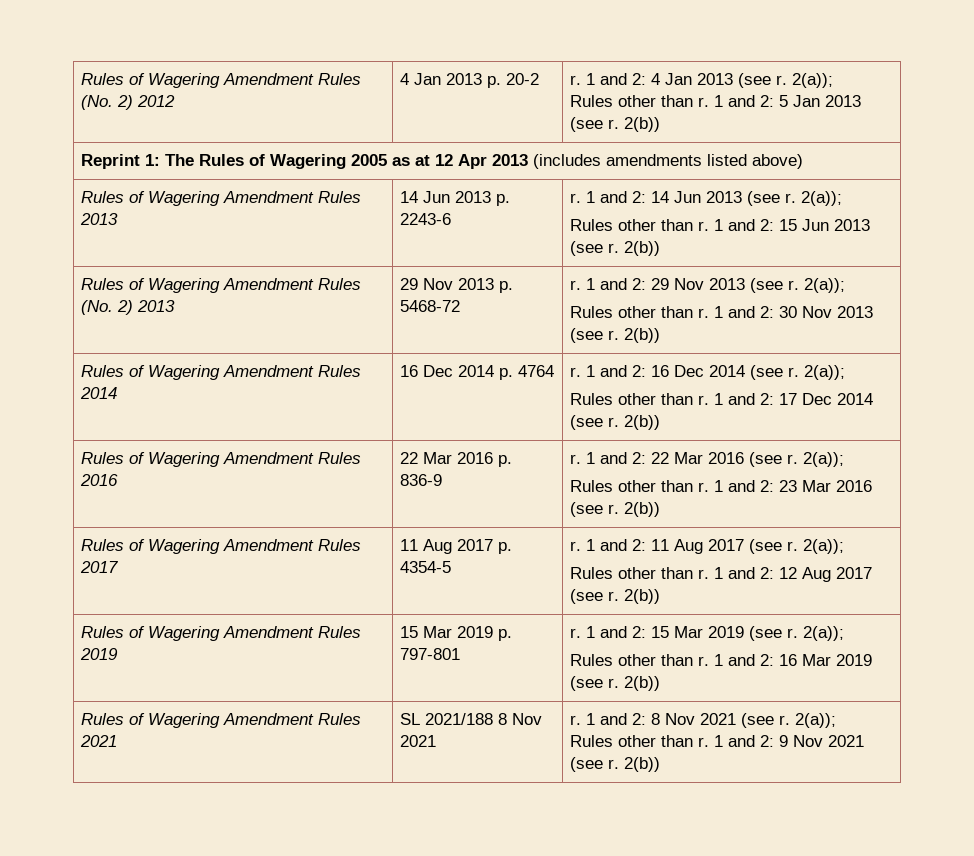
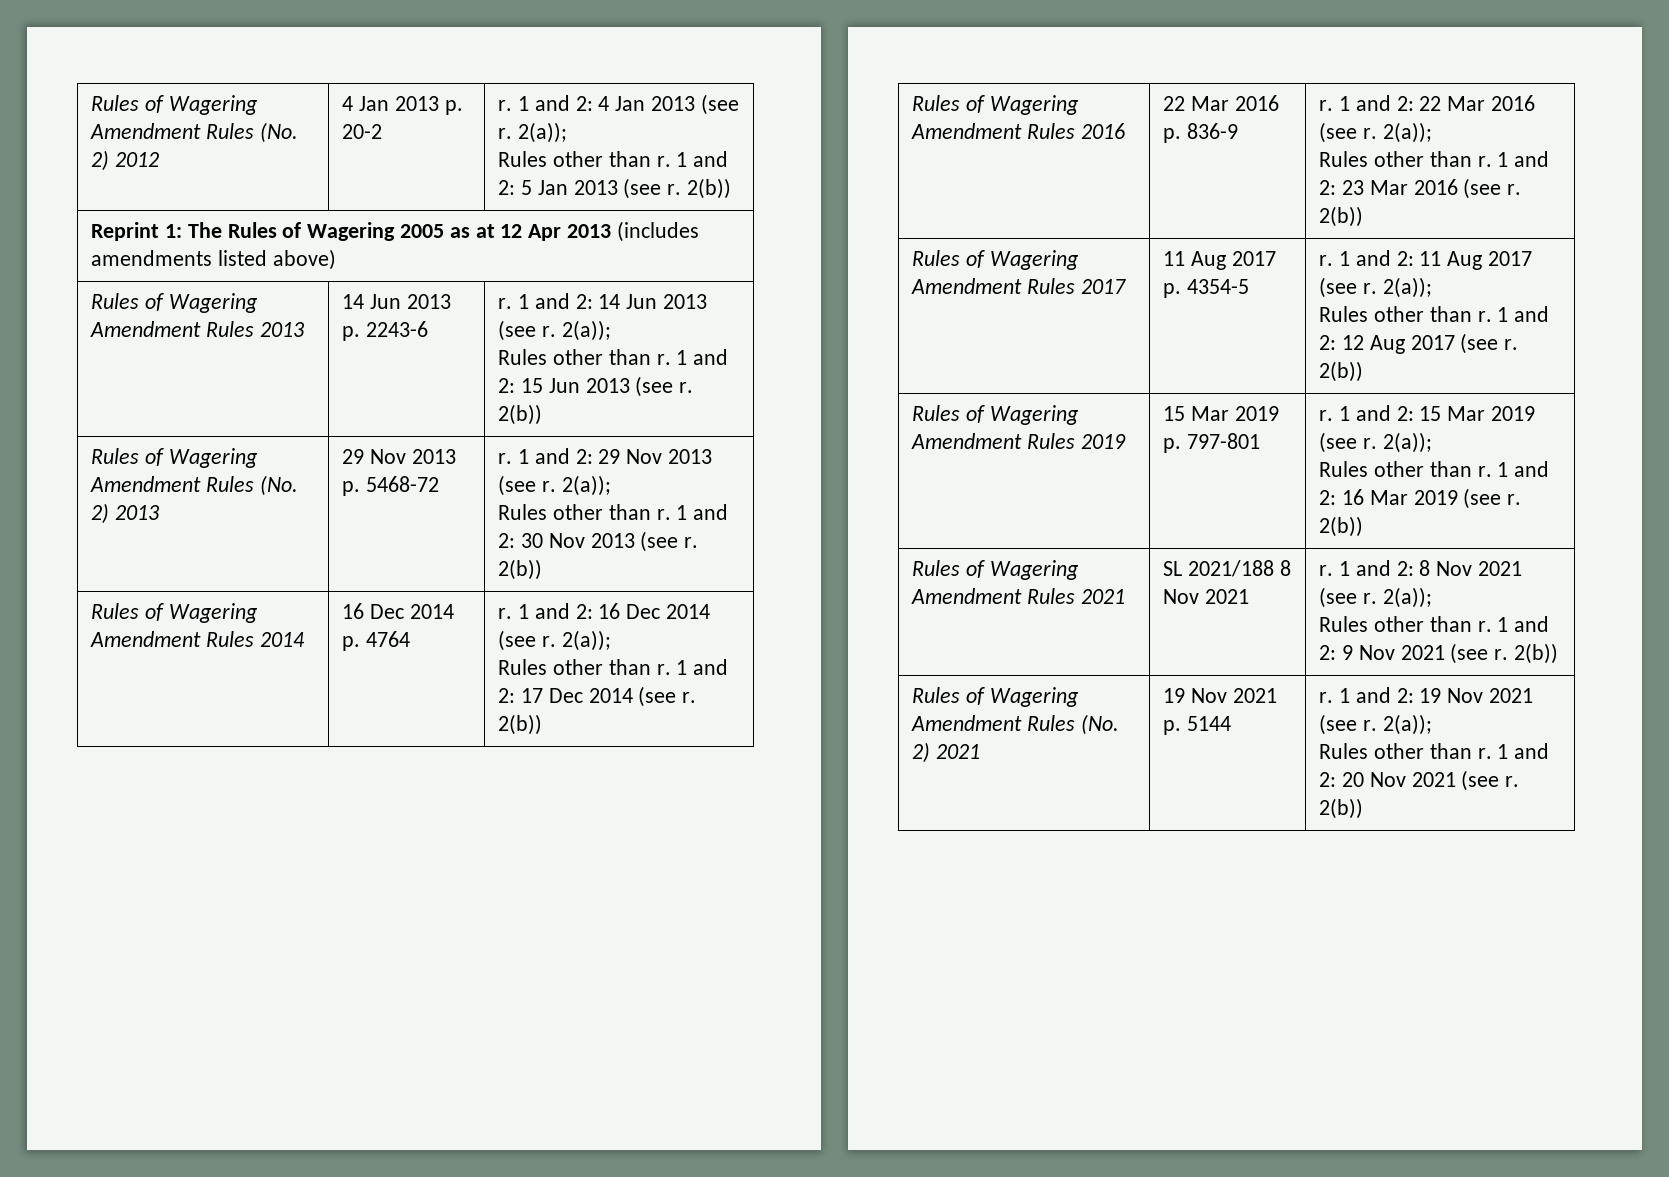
+ Rules of Wagering Amendment Rules (No. 2) 2021 | 19 Nov 2021 p. 5144 | r. 1 and 2: 19 Nov 2021 (see r. 2(a));
+ Rules other than r. 1 and 2: 20 Nov 2021 (see r. 2(b))

